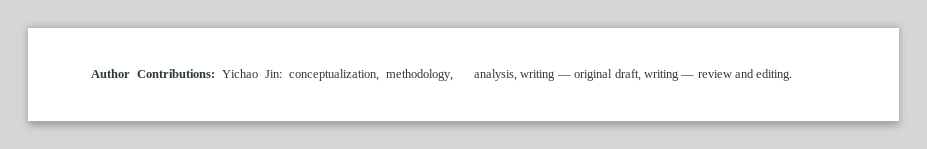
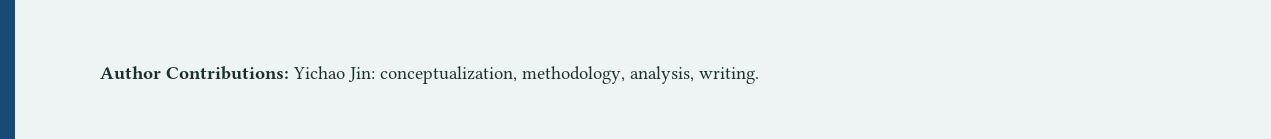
- Author Contributions: Yichao Jin: conceptualization, methodology, analysis, writing — original draft, writing — review and editing.
+ Author Contributions: Yichao Jin: conceptualization, methodology, analysis, writing.

